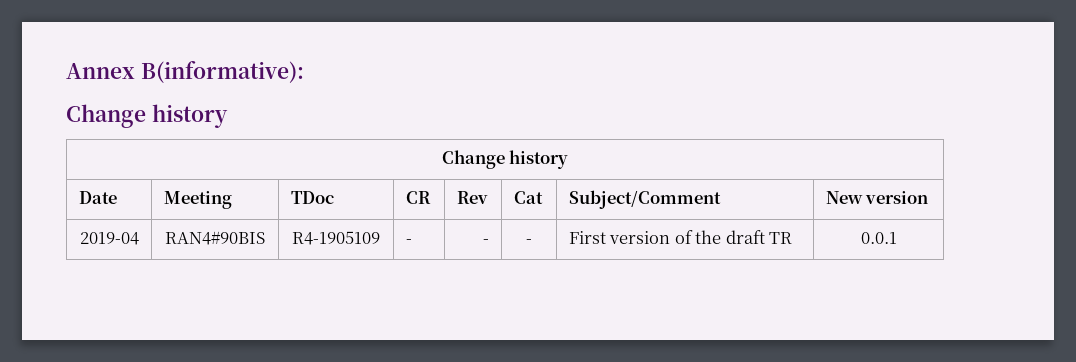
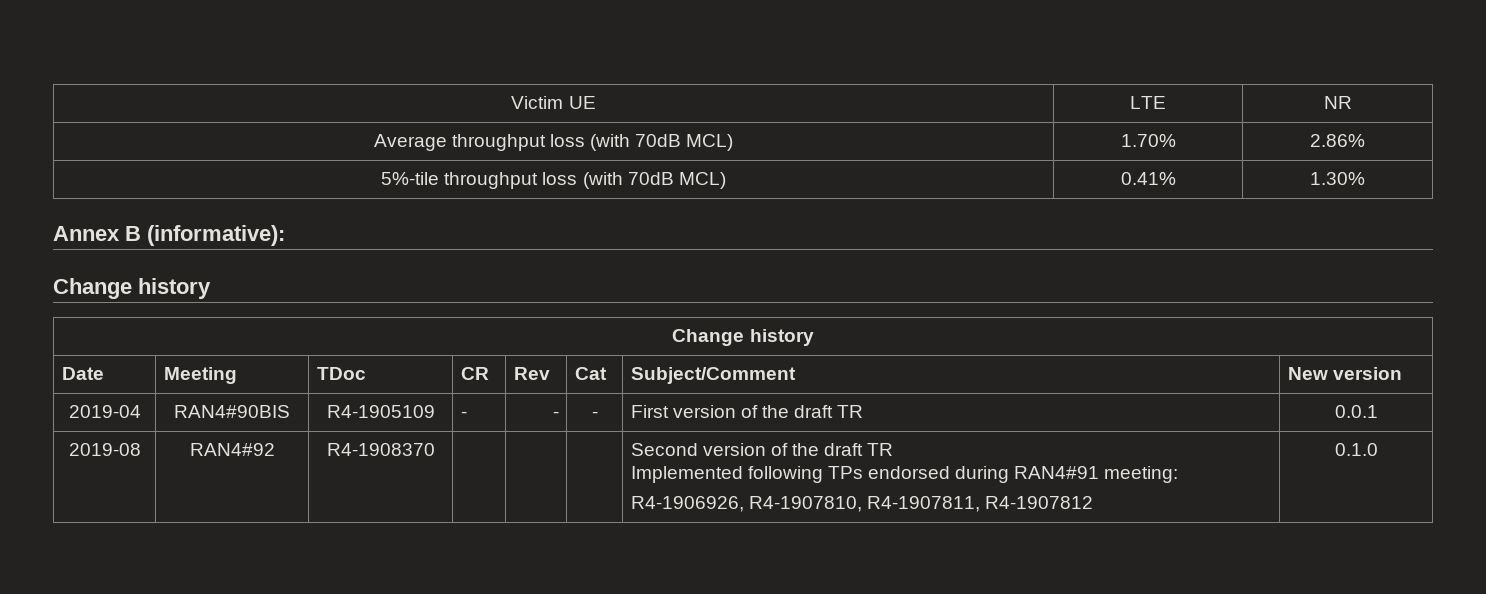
- Annex B(informative):
+ Victim UE | LTE | NR
+ Average throughput loss (with 70dB MCL) | 1.70% | 2.86%
+ 5%-tile throughput loss (with 70dB MCL) | 0.41% | 1.30%
+ Annex B (informative):
+ 2019-08 | RAN4#92 | R4-1908370 | | | | Second version of the draft TR
+ Implemented following TPs endorsed during RAN4#91 meeting:
+ R4-1906926, R4-1907810, R4-1907811, R4-1907812 | 0.1.0

